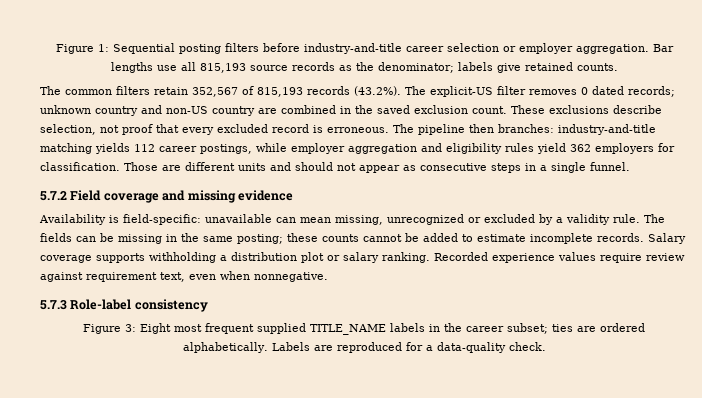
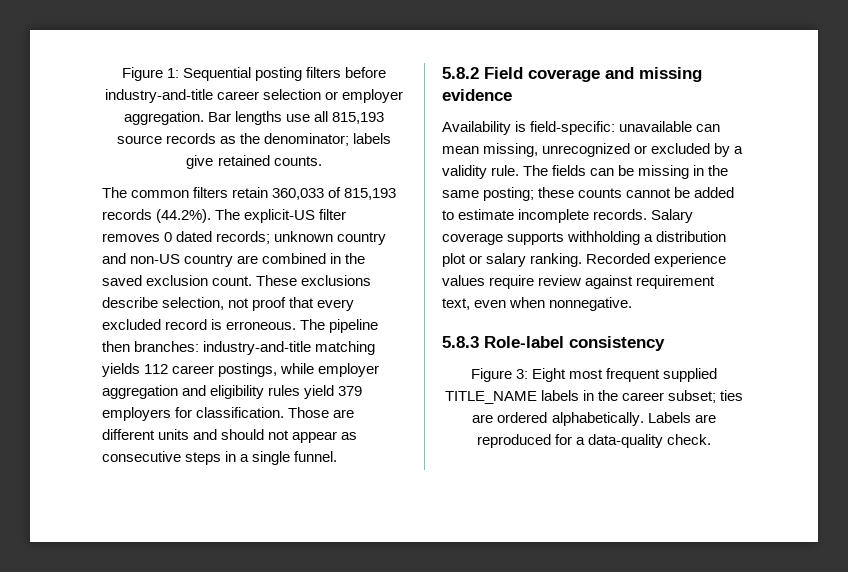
- The common filters retain 352,567 of 815,193 records (43.2%). The explicit-US filter removes 0 dated records; unknown country and non-US country are combined in the saved exclusion count.
+ The common filters retain 360,033 of 815,193 records (44.2%). The explicit-US filter removes 0 dated records; unknown country and non-US country are combined in the saved exclusion count.
- The pipeline then branches: industry-and-title matching yields 112 career postings, while employer aggregation and eligibility rules yield 362 employers for classification.
+ The pipeline then branches: industry-and-title matching yields 112 career postings, while employer aggregation and eligibility rules yield 379 employers for classification.
- 5.7.2 Field coverage and missing evidence
+ 5.8.2 Field coverage and missing evidence
- 5.7.3 Role-label consistency
+ 5.8.3 Role-label consistency

